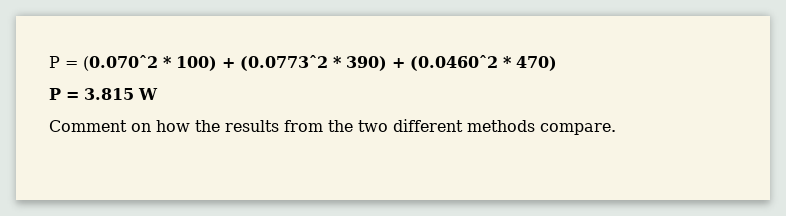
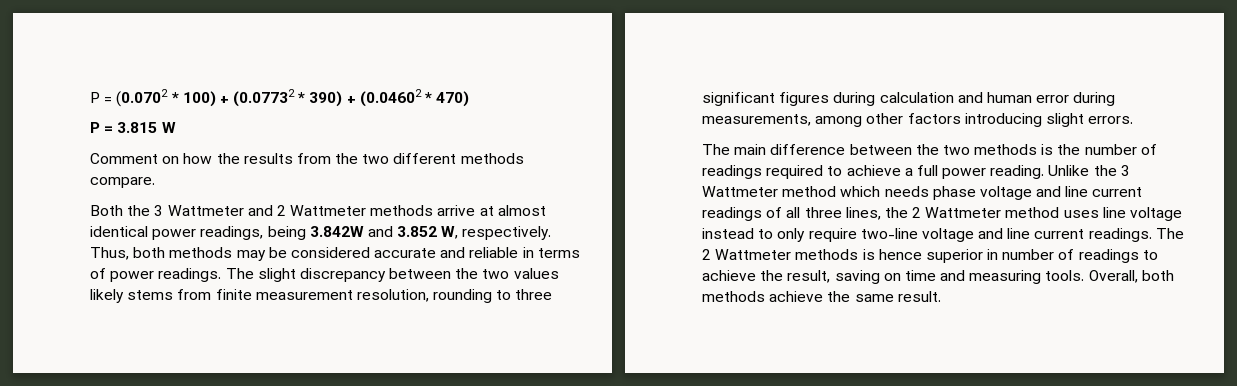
- P = (0.070ˆ2 * 100) + (0.0773ˆ2 * 390) + (0.0460ˆ2 * 470)
+ P = (0.0702 * 100) + (0.07732 * 390) + (0.04602 * 470)
+ Both the 3 Wattmeter and 2 Wattmeter methods arrive at almost identical power readings, being 3.842W and 3.852 W, respectively. Thus, both methods may be considered accurate and reliable in terms of power readings. The slight discrepancy between the two values likely stems from finite measurement resolution, rounding to three significant figures during calculation and human error during measurements, among other factors introducing slight errors.
+ The main difference between the two methods is the number of readings required to achieve a full power reading. Unlike the 3 Wattmeter method which needs phase voltage and line current readings of all three lines, the 2 Wattmeter method uses line voltage instead to only require two-line voltage and line current readings. The 2 Wattmeter methods is hence superior in number of readings to achieve the result, saving on time and measuring tools. Overall, both methods achieve the same result.

